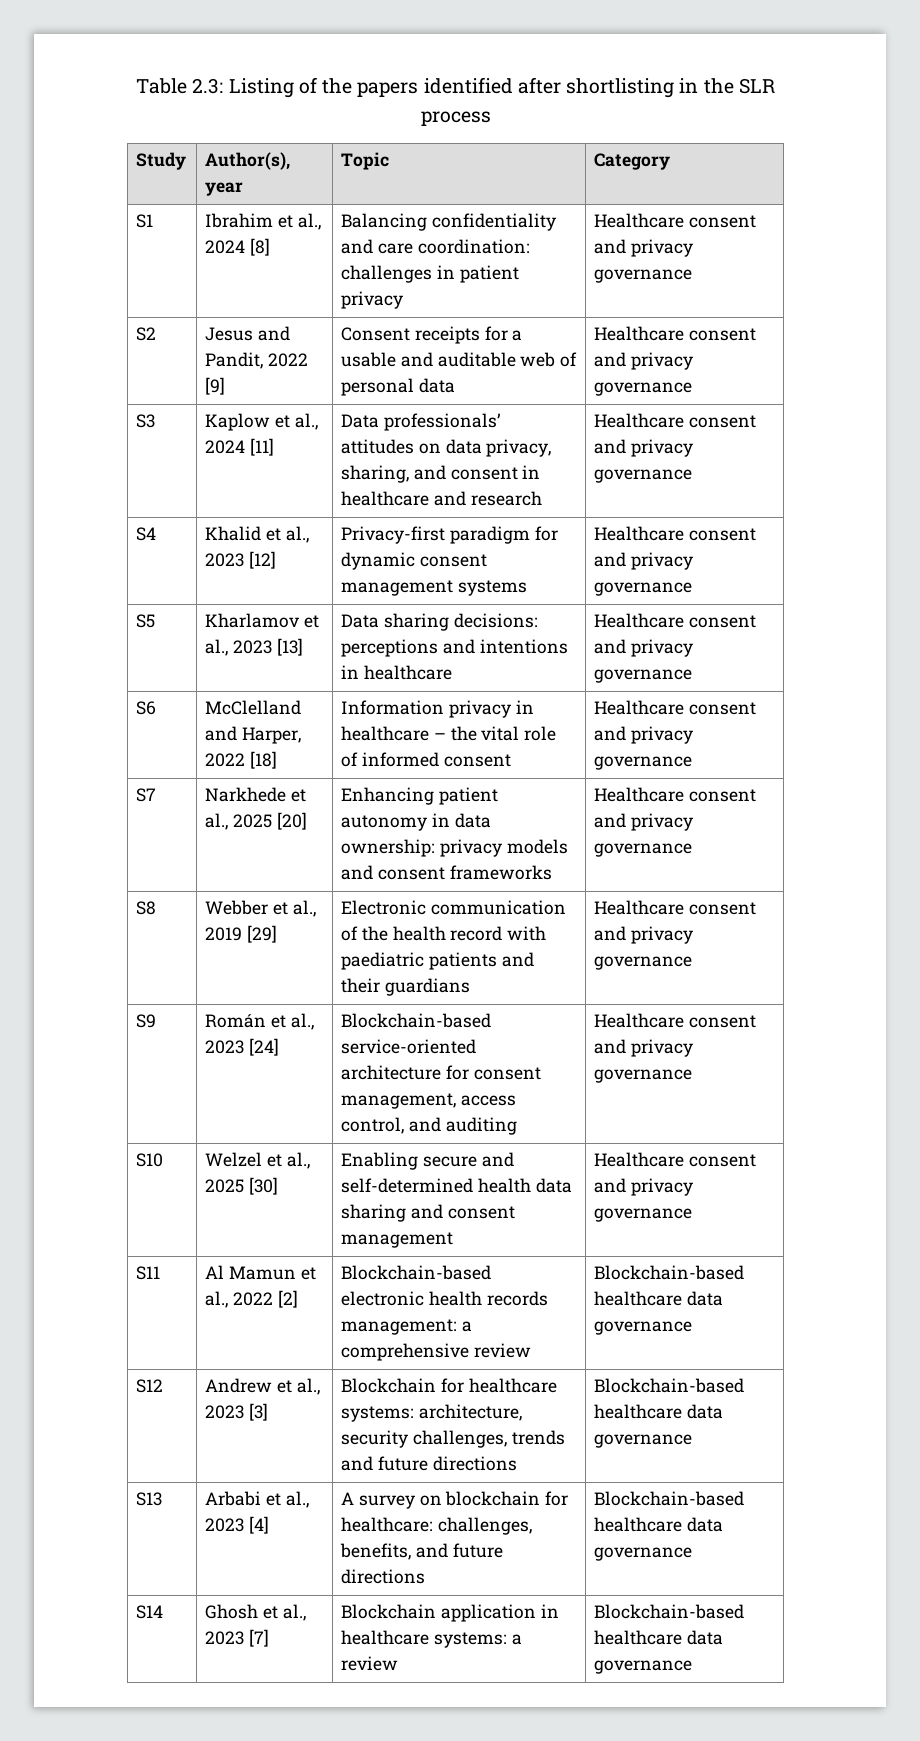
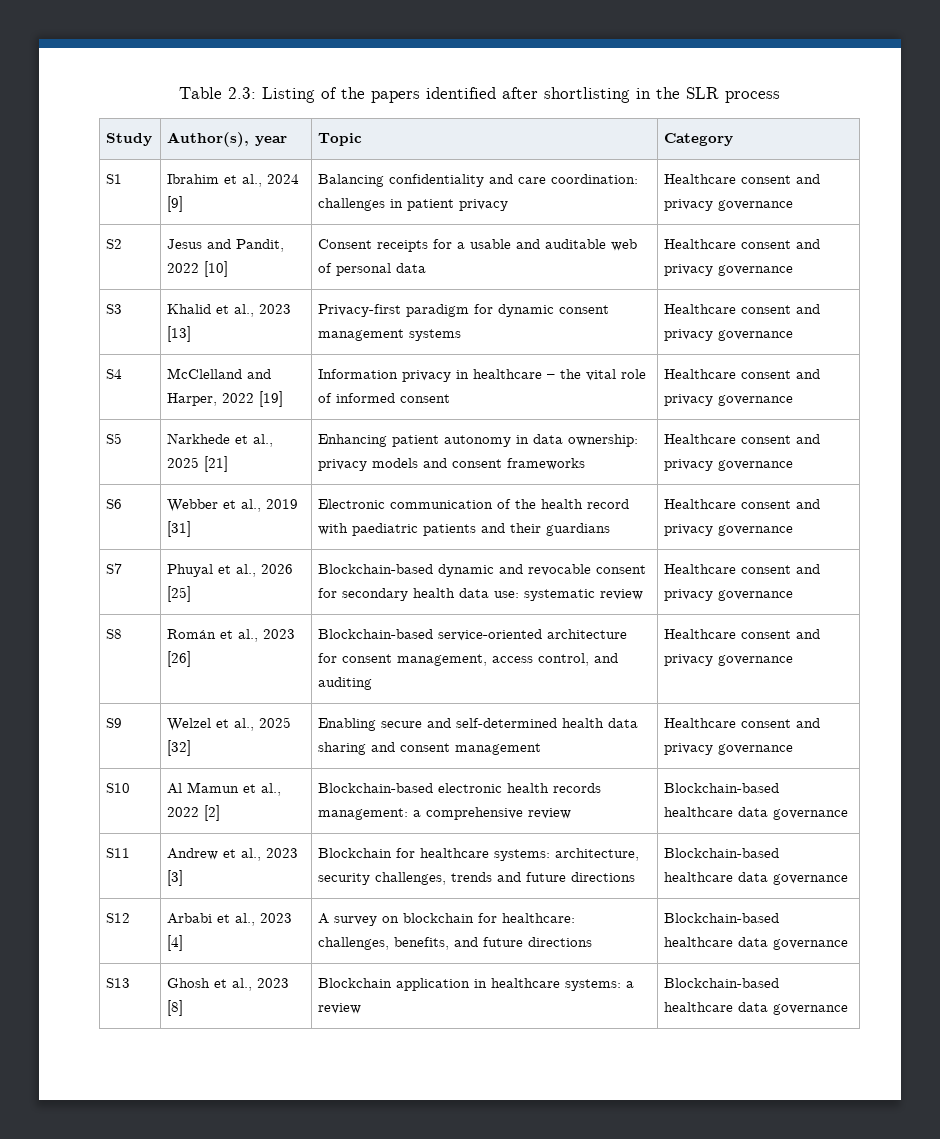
- S1 | Ibrahim et al., 2024 [8] | Balancing confidentiality and care coordination: challenges in patient privacy | Healthcare consent and privacy governance
+ S1 | Ibrahim et al., 2024 [9] | Balancing confidentiality and care coordination: challenges in patient privacy | Healthcare consent and privacy governance
- S2 | Jesus and Pandit, 2022 [9] | Consent receipts for a usable and auditable web of personal data | Healthcare consent and privacy governance
+ S2 | Jesus and Pandit, 2022 [10] | Consent receipts for a usable and auditable web of personal data | Healthcare consent and privacy governance
- S3 | Kaplow et al., 2024 [11] | Data professionals’ attitudes on data privacy, sharing, and consent in healthcare and research | Healthcare consent and privacy governance
- S4 | Khalid et al., 2023 [12] | Privacy-first paradigm for dynamic consent management systems | Healthcare consent and privacy governance
+ S3 | Khalid et al., 2023 [13] | Privacy-first paradigm for dynamic consent management systems | Healthcare consent and privacy governance
- S5 | Kharlamov et al., 2023 [13] | Data sharing decisions: perceptions and intentions in healthcare | Healthcare consent and privacy governance
- S6 | McClelland and Harper, 2022 [18] | Information privacy in healthcare – the vital role of informed consent | Healthcare consent and privacy governance
+ S4 | McClelland and Harper, 2022 [19] | Information privacy in healthcare – the vital role of informed consent | Healthcare consent and privacy governance
- S7 | Narkhede et al., 2025 [20] | Enhancing patient autonomy in data ownership: privacy models and consent frameworks | Healthcare consent and privacy governance
+ S5 | Narkhede et al., 2025 [21] | Enhancing patient autonomy in data ownership: privacy models and consent frameworks | Healthcare consent and privacy governance
- S8 | Webber et al., 2019 [29] | Electronic communication of the health record with paediatric patients and their guardians | Healthcare consent and privacy governance
+ S6 | Webber et al., 2019 [31] | Electronic communication of the health record with paediatric patients and their guardians | Healthcare consent and privacy governance
- S9 | Román et al., 2023 [24] | Blockchain-based service-oriented architecture for consent management, access control, and auditing | Healthcare consent and privacy governance
+ S7 | Phuyal et al., 2026 [25] | Blockchain-based dynamic and revocable consent for secondary health data use: systematic review | Healthcare consent and privacy governance
+ S8 | Román et al., 2023 [26] | Blockchain-based service-oriented architecture for consent management, access control, and auditing | Healthcare consent and privacy governance
- S10 | Welzel et al., 2025 [30] | Enabling secure and self-determined health data sharing and consent management | Healthcare consent and privacy governance
+ S9 | Welzel et al., 2025 [32] | Enabling secure and self-determined health data sharing and consent management | Healthcare consent and privacy governance
- S11 | Al Mamun et al., 2022 [2] | Blockchain-based electronic health records management: a comprehensive review | Blockchain-based healthcare data governance
+ S10 | Al Mamun et al., 2022 [2] | Blockchain-based electronic health records management: a comprehensive review | Blockchain-based healthcare data governance
- S12 | Andrew et al., 2023 [3] | Blockchain for healthcare systems: architecture, security challenges, trends and future directions | Blockchain-based healthcare data governance
+ S11 | Andrew et al., 2023 [3] | Blockchain for healthcare systems: architecture, security challenges, trends and future directions | Blockchain-based healthcare data governance
- S13 | Arbabi et al., 2023 [4] | A survey on blockchain for healthcare: challenges, benefits, and future directions | Blockchain-based healthcare data governance
+ S12 | Arbabi et al., 2023 [4] | A survey on blockchain for healthcare: challenges, benefits, and future directions | Blockchain-based healthcare data governance
- S14 | Ghosh et al., 2023 [7] | Blockchain application in healthcare systems: a review | Blockchain-based healthcare data governance
+ S13 | Ghosh et al., 2023 [8] | Blockchain application in healthcare systems: a review | Blockchain-based healthcare data governance

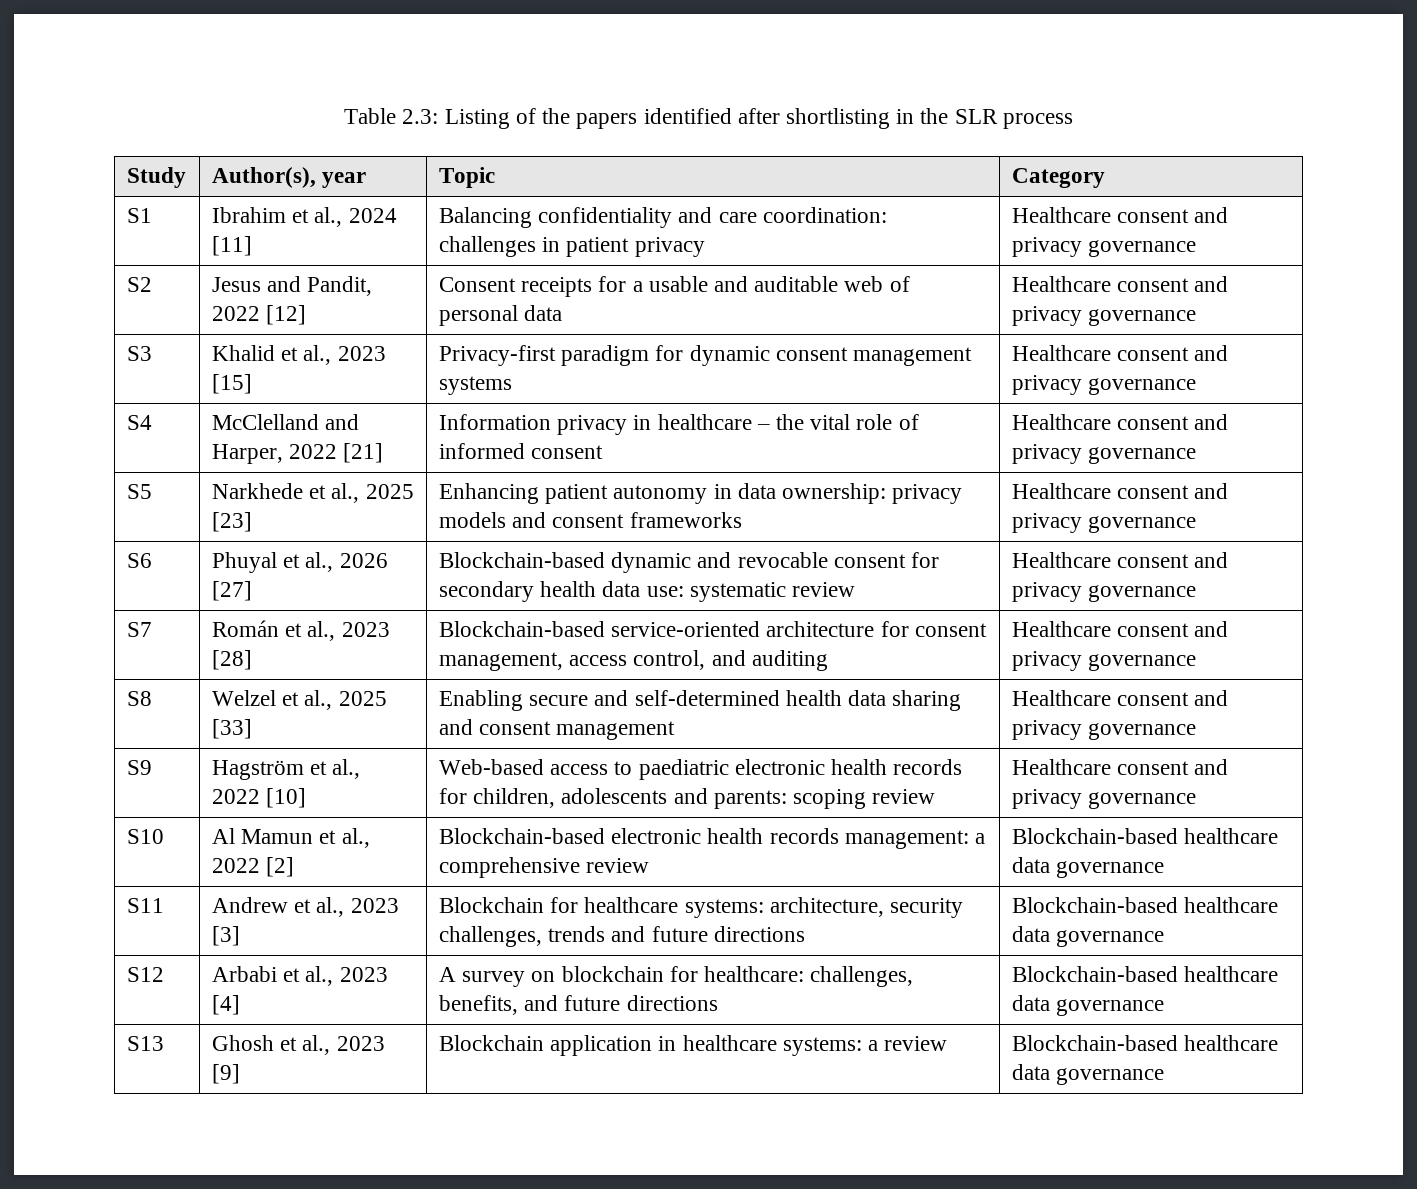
- S1 | Ibrahim et al., 2024 [9] | Balancing confidentiality and care coordination: challenges in patient privacy | Healthcare consent and privacy governance
+ S1 | Ibrahim et al., 2024 [11] | Balancing confidentiality and care coordination: challenges in patient privacy | Healthcare consent and privacy governance
- S2 | Jesus and Pandit, 2022 [10] | Consent receipts for a usable and auditable web of personal data | Healthcare consent and privacy governance
+ S2 | Jesus and Pandit, 2022 [12] | Consent receipts for a usable and auditable web of personal data | Healthcare consent and privacy governance
- S3 | Khalid et al., 2023 [13] | Privacy-first paradigm for dynamic consent management systems | Healthcare consent and privacy governance
+ S3 | Khalid et al., 2023 [15] | Privacy-first paradigm for dynamic consent management systems | Healthcare consent and privacy governance
- S4 | McClelland and Harper, 2022 [19] | Information privacy in healthcare – the vital role of informed consent | Healthcare consent and privacy governance
+ S4 | McClelland and Harper, 2022 [21] | Information privacy in healthcare – the vital role of informed consent | Healthcare consent and privacy governance
- S5 | Narkhede et al., 2025 [21] | Enhancing patient autonomy in data ownership: privacy models and consent frameworks | Healthcare consent and privacy governance
+ S5 | Narkhede et al., 2025 [23] | Enhancing patient autonomy in data ownership: privacy models and consent frameworks | Healthcare consent and privacy governance
- S6 | Webber et al., 2019 [31] | Electronic communication of the health record with paediatric patients and their guardians | Healthcare consent and privacy governance
- S7 | Phuyal et al., 2026 [25] | Blockchain-based dynamic and revocable consent for secondary health data use: systematic review | Healthcare consent and privacy governance
+ S6 | Phuyal et al., 2026 [27] | Blockchain-based dynamic and revocable consent for secondary health data use: systematic review | Healthcare consent and privacy governance
- S8 | Román et al., 2023 [26] | Blockchain-based service-oriented architecture for consent management, access control, and auditing | Healthcare consent and privacy governance
+ S7 | Román et al., 2023 [28] | Blockchain-based service-oriented architecture for consent management, access control, and auditing | Healthcare consent and privacy governance
- S9 | Welzel et al., 2025 [32] | Enabling secure and self-determined health data sharing and consent management | Healthcare consent and privacy governance
+ S8 | Welzel et al., 2025 [33] | Enabling secure and self-determined health data sharing and consent management | Healthcare consent and privacy governance
+ S9 | Hagström et al., 2022 [10] | Web-based access to paediatric electronic health records for children, adolescents and parents: scoping review | Healthcare consent and privacy governance
- S13 | Ghosh et al., 2023 [8] | Blockchain application in healthcare systems: a review | Blockchain-based healthcare data governance
+ S13 | Ghosh et al., 2023 [9] | Blockchain application in healthcare systems: a review | Blockchain-based healthcare data governance

